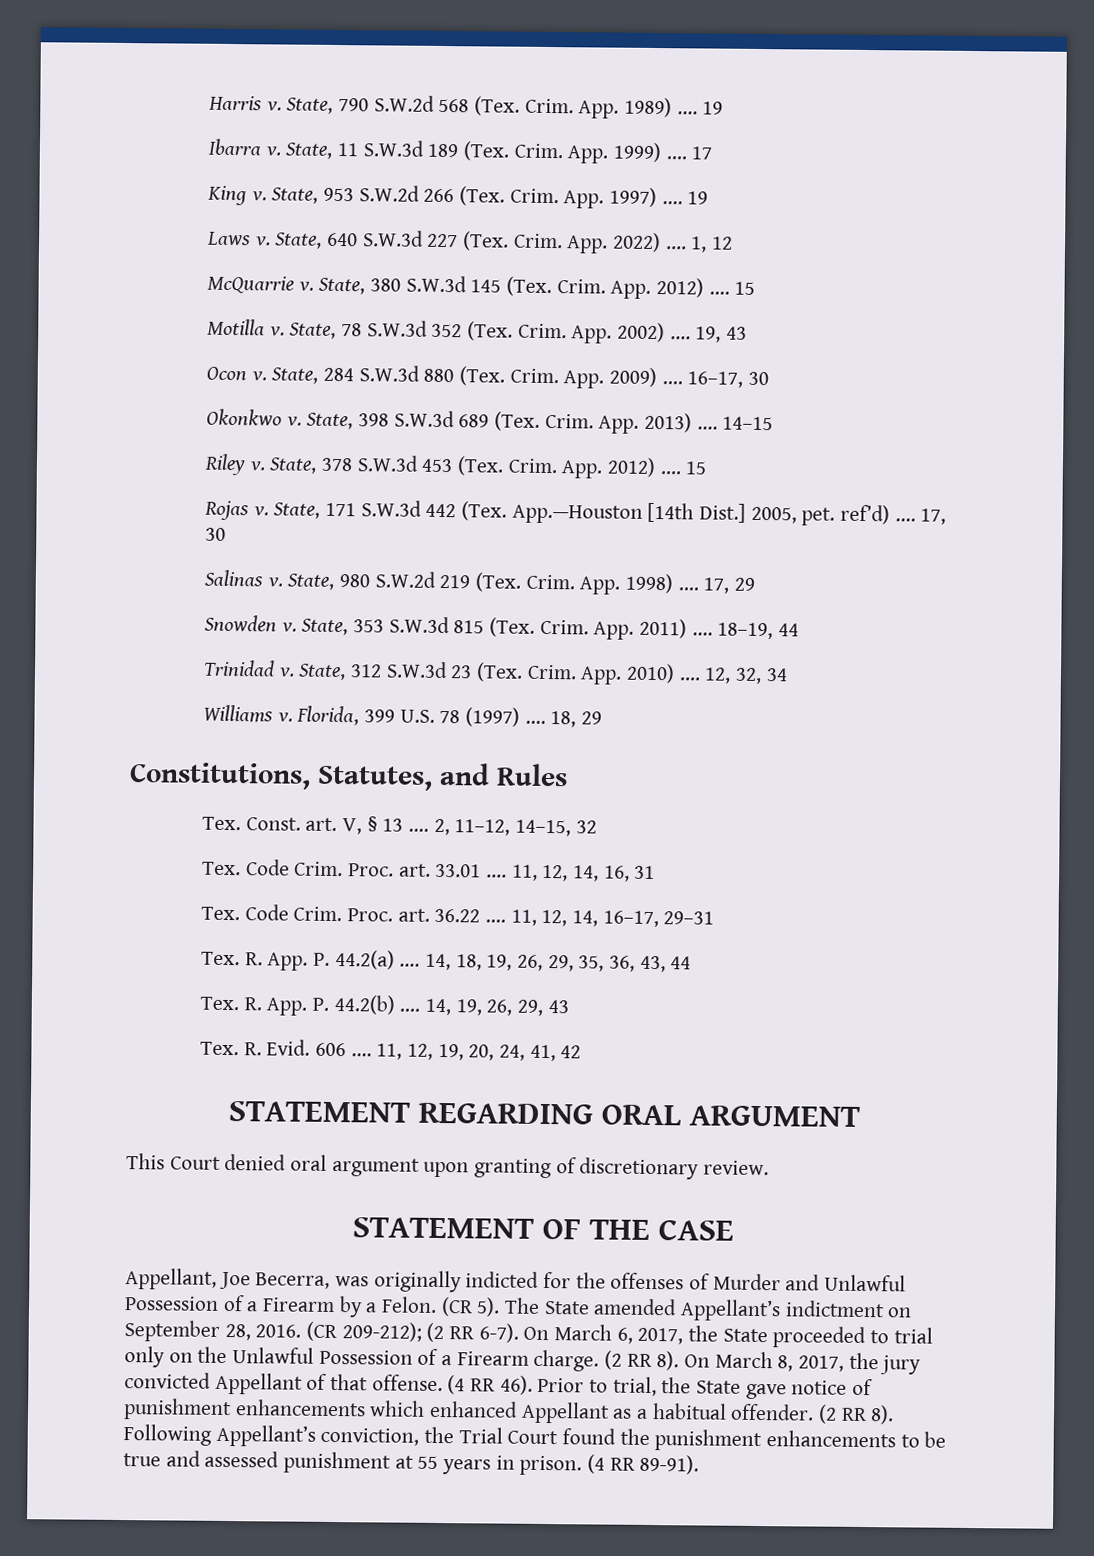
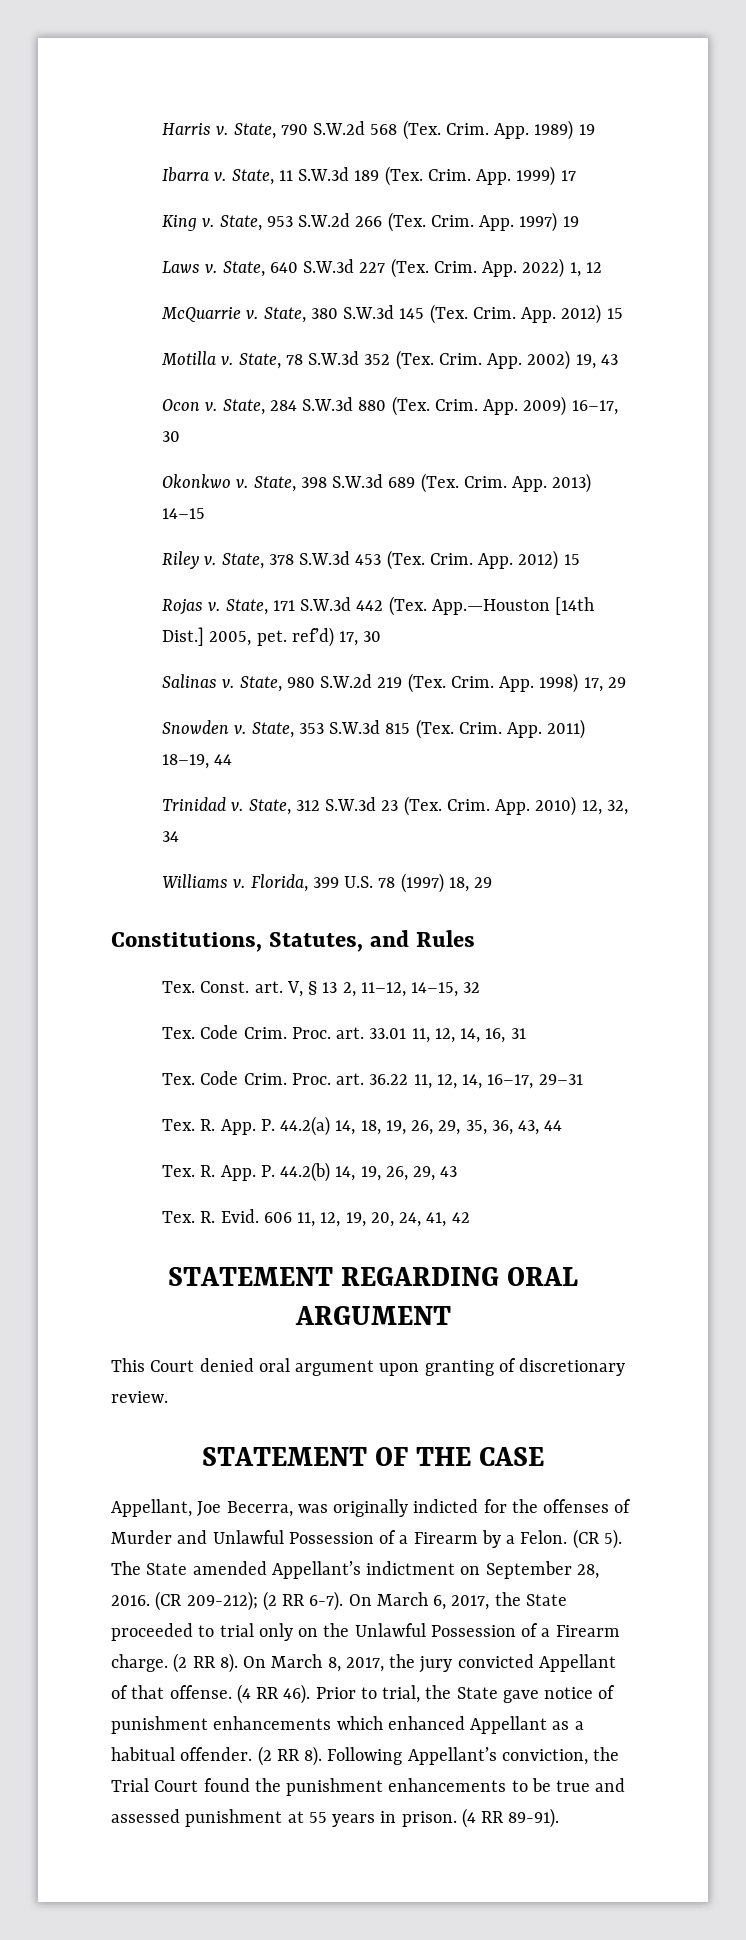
- App. 1989) .... 19
+ App. 1989) 19
- App. 1999) .... 17
+ App. 1999) 17
- App. 1997) .... 19
+ App. 1997) 19
- App. 2022) .... 1, 12
+ App. 2022) 1, 12
- State, 380 S.W.3d 145 (Tex. Crim. App. 2012) .... 15
+ State, 380 S.W.3d 145 (Tex. Crim. App. 2012) 15
- App. 2002) .... 19, 43
+ App. 2002) 19, 43
- App. 2009) .... 16–17, 30
+ App. 2009) 16–17, 30
- App. 2013) .... 14–15
+ App. 2013) 14–15
- State, 378 S.W.3d 453 (Tex. Crim. App. 2012) .... 15
+ State, 378 S.W.3d 453 (Tex. Crim. App. 2012) 15
- 2005, pet. ref’d) .... 17, 30
+ 2005, pet. ref’d) 17, 30
- App. 1998) .... 17, 29
+ App. 1998) 17, 29
- App. 2011) .... 18–19, 44
+ App. 2011) 18–19, 44
- App. 2010) .... 12, 32, 34
+ App. 2010) 12, 32, 34
- Florida, 399 U.S. 78 (1997) .... 18, 29
+ Florida, 399 U.S. 78 (1997) 18, 29
- Tex. Const. art. V, § 13 .... 2, 11–12, 14–15, 32
+ Tex. Const. art. V, § 13 2, 11–12, 14–15, 32
- Proc. art. 33.01 .... 11, 12, 14, 16, 31
+ Proc. art. 33.01 11, 12, 14, 16, 31
- Proc. art. 36.22 .... 11, 12, 14, 16–17, 29–31
+ Proc. art. 36.22 11, 12, 14, 16–17, 29–31
- Tex. R. App. P. 44.2(a) .... 14, 18, 19, 26, 29, 35, 36, 43, 44
+ Tex. R. App. P. 44.2(a) 14, 18, 19, 26, 29, 35, 36, 43, 44
- Tex. R. App. P. 44.2(b) .... 14, 19, 26, 29, 43
+ Tex. R. App. P. 44.2(b) 14, 19, 26, 29, 43
- 606 .... 11, 12, 19, 20, 24, 41, 42
+ 606 11, 12, 19, 20, 24, 41, 42

